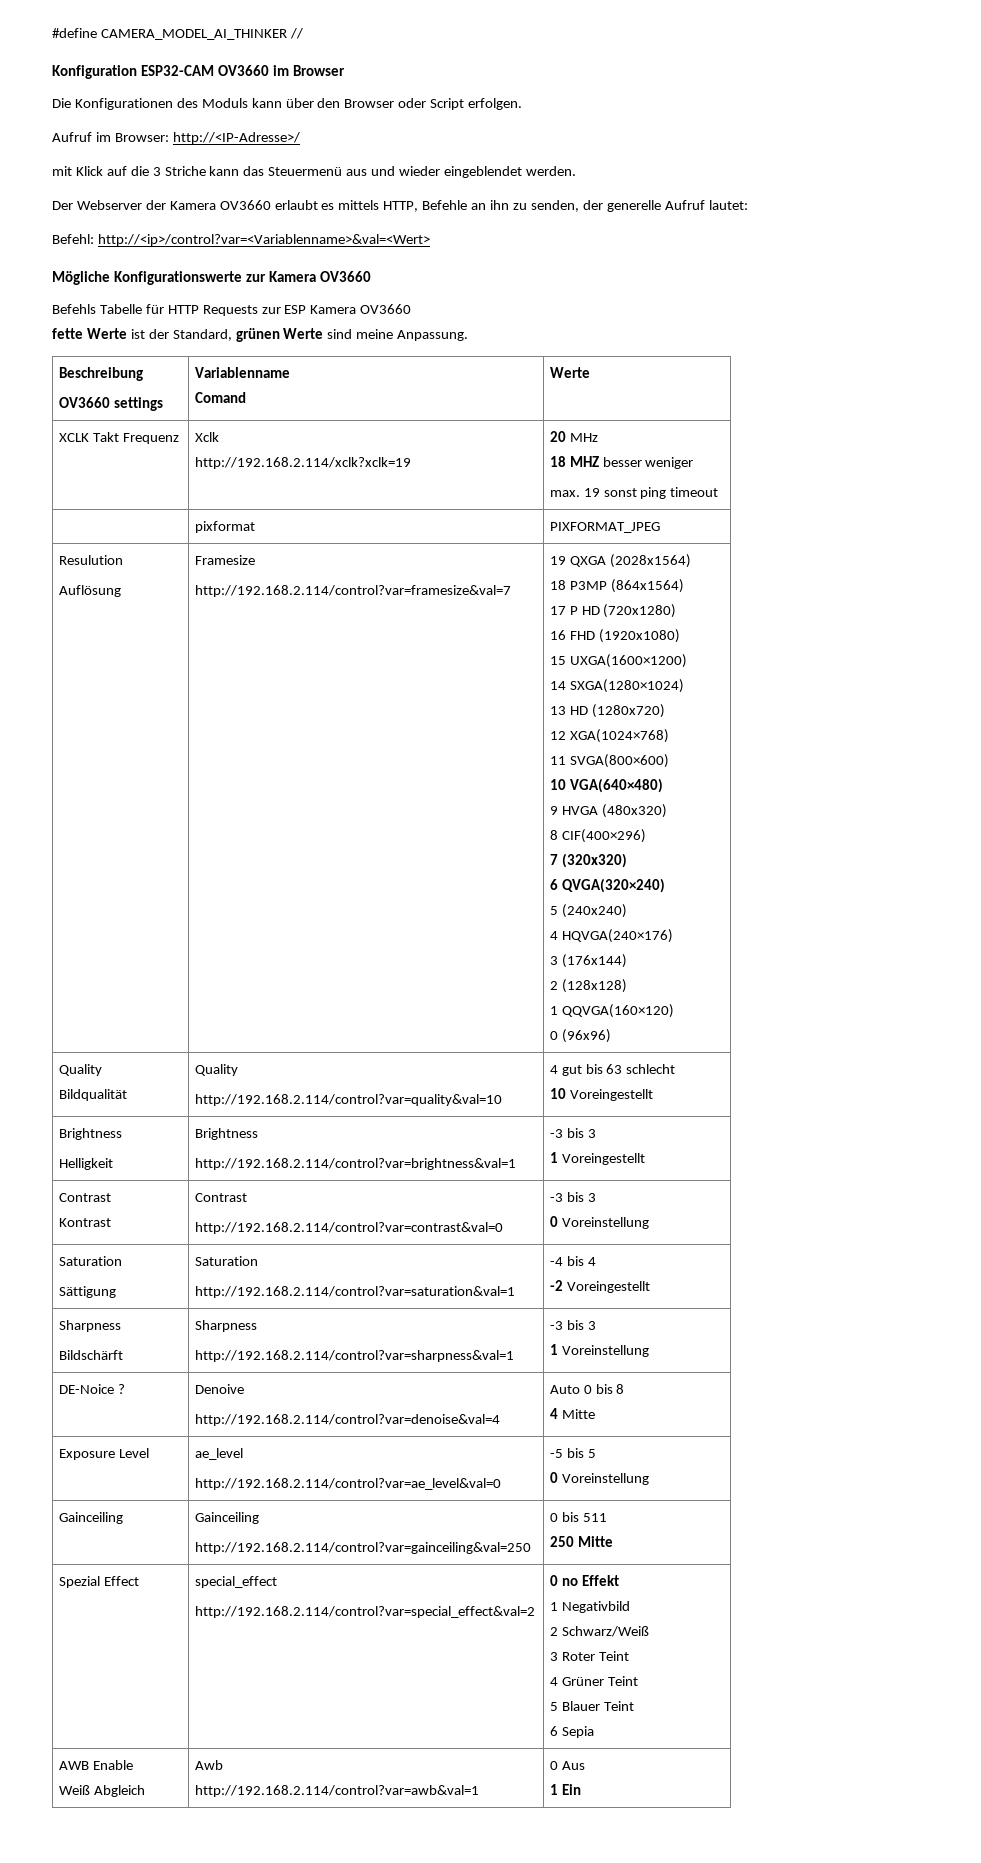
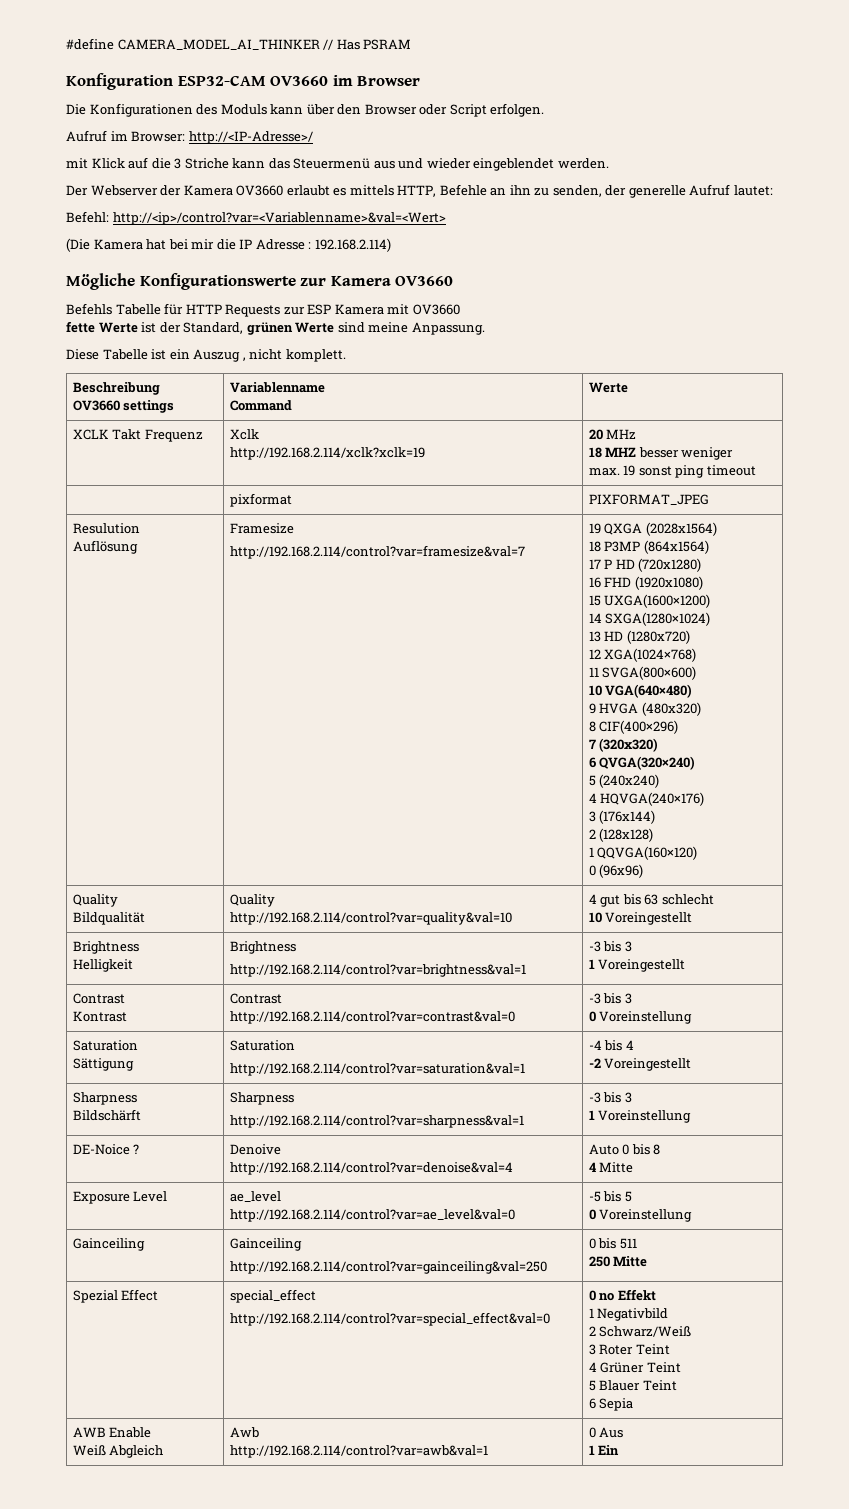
- #define CAMERA_MODEL_AI_THINKER //
+ #define CAMERA_MODEL_AI_THINKER // Has PSRAM
+ (Die Kamera hat bei mir die IP Adresse : 192.168.2.114)
- Befehls Tabelle für HTTP Requests zur ESP Kamera OV3660
+ Befehls Tabelle für HTTP Requests zur ESP Kamera mit OV3660
+ Diese Tabelle ist ein Auszug , nicht komplett.
  Beschreibung
  OV3660 settings | Variablenname
- Comand | Werte
+ Command | Werte
  Spezial Effect | special_effect
- http://192.168.2.114/control?var=special_effect&val=2 | 0 no Effekt
+ http://192.168.2.114/control?var=special_effect&val=0 | 0 no Effekt

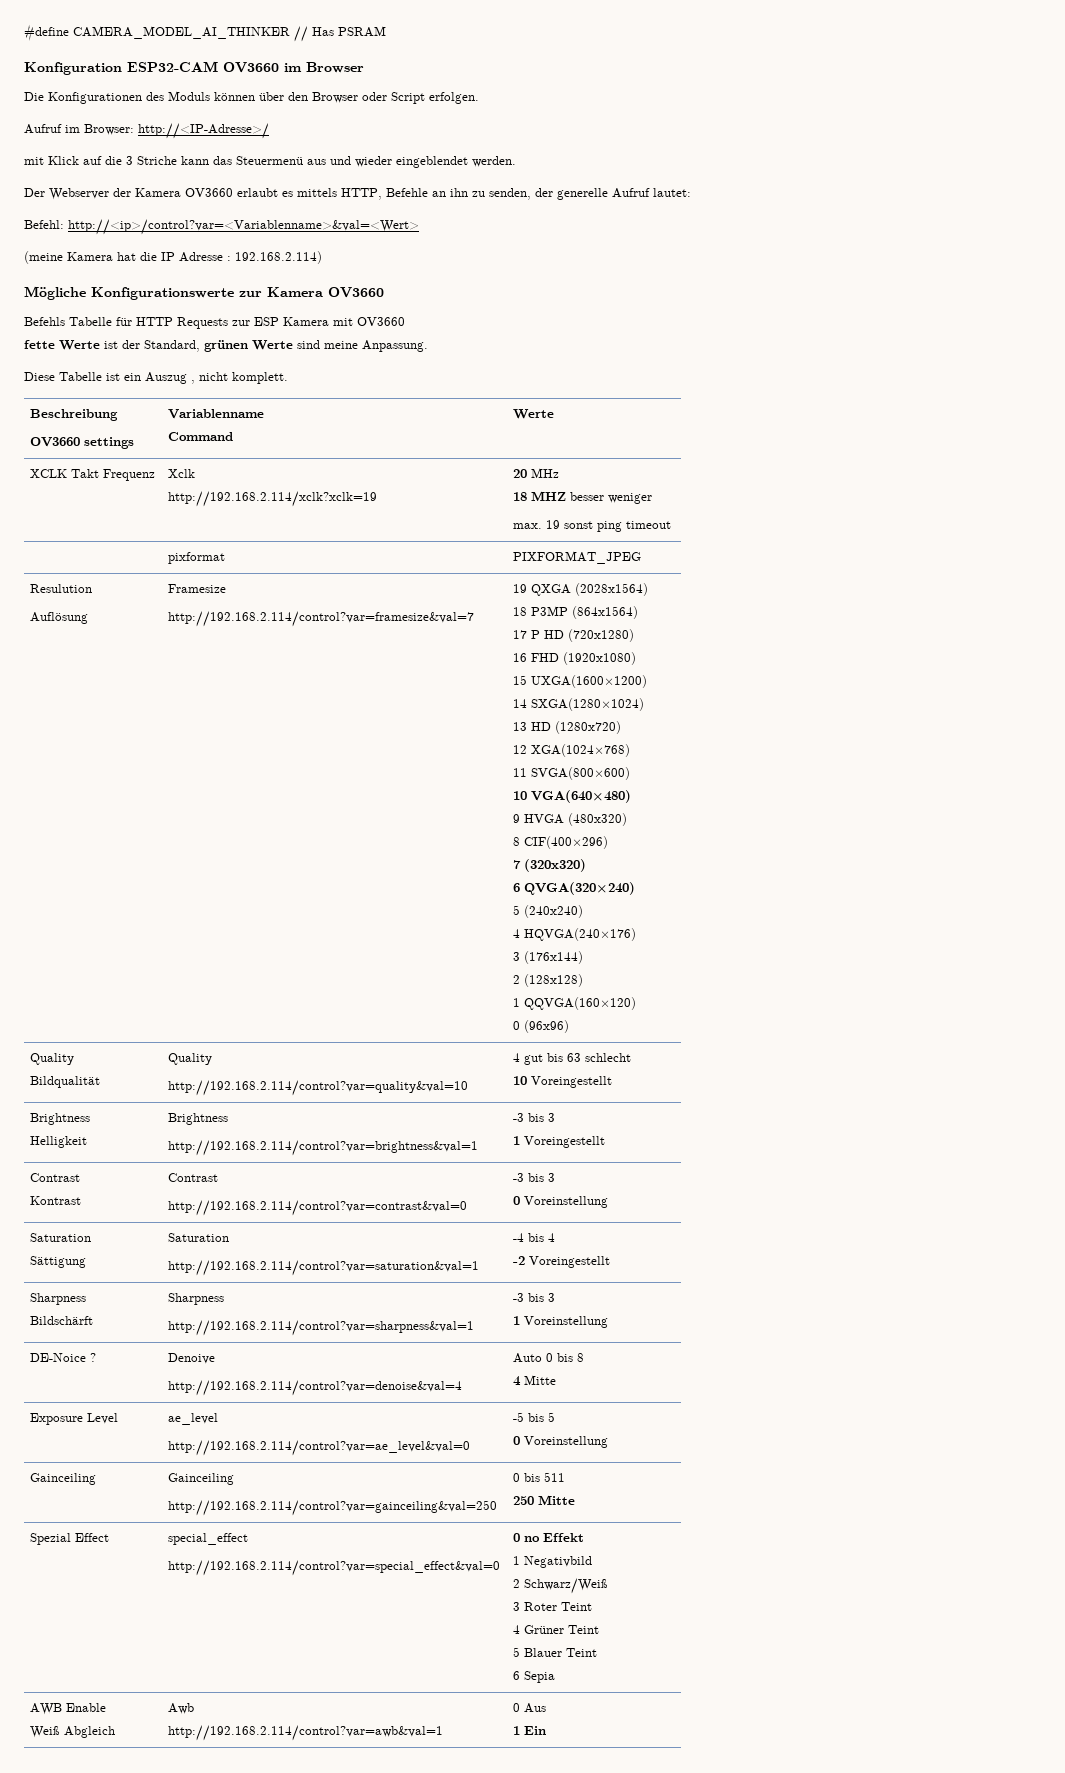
- Die Konfigurationen des Moduls kann über den Browser oder Script erfolgen.
+ Die Konfigurationen des Moduls können über den Browser oder Script erfolgen.
- (Die Kamera hat bei mir die IP Adresse : 192.168.2.114)
+ (meine Kamera hat die IP Adresse : 192.168.2.114)

